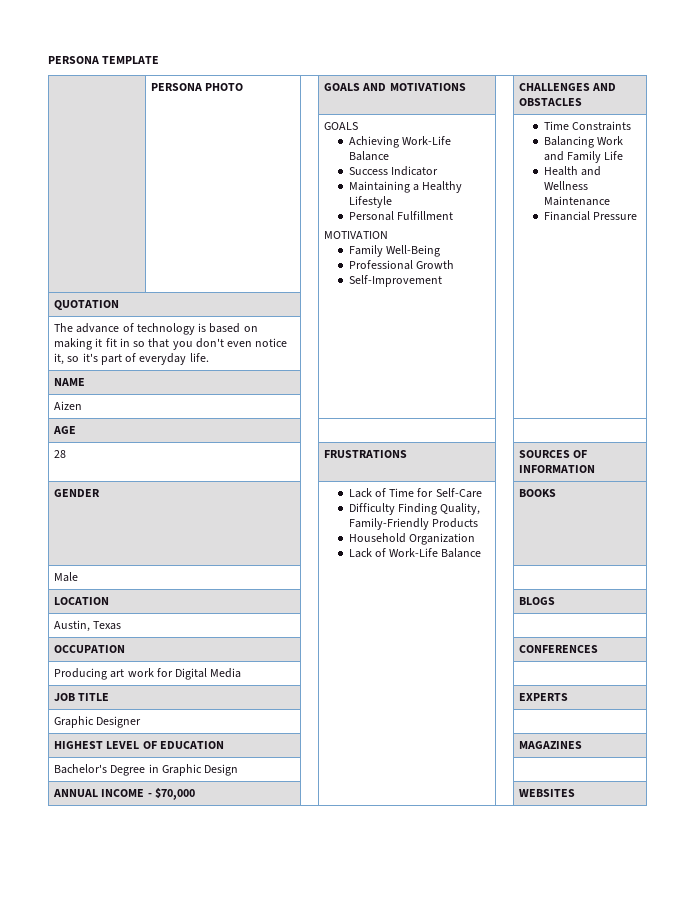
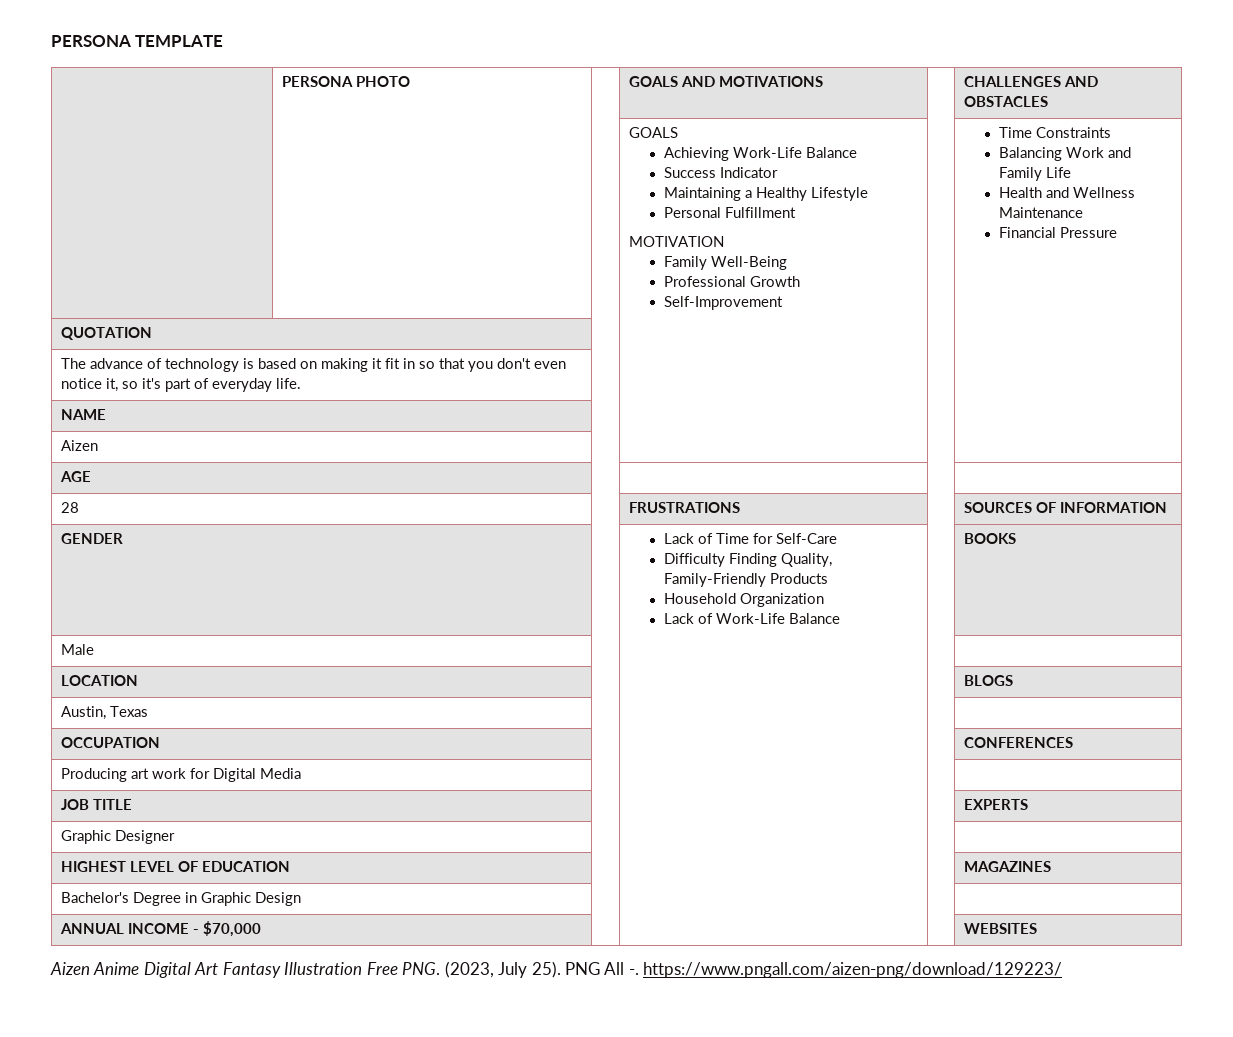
+ Aizen Anime Digital Art Fantasy Illustration Free PNG. (2023, July 25). PNG All -. https://www.pngall.com/aizen-png/download/129223/

